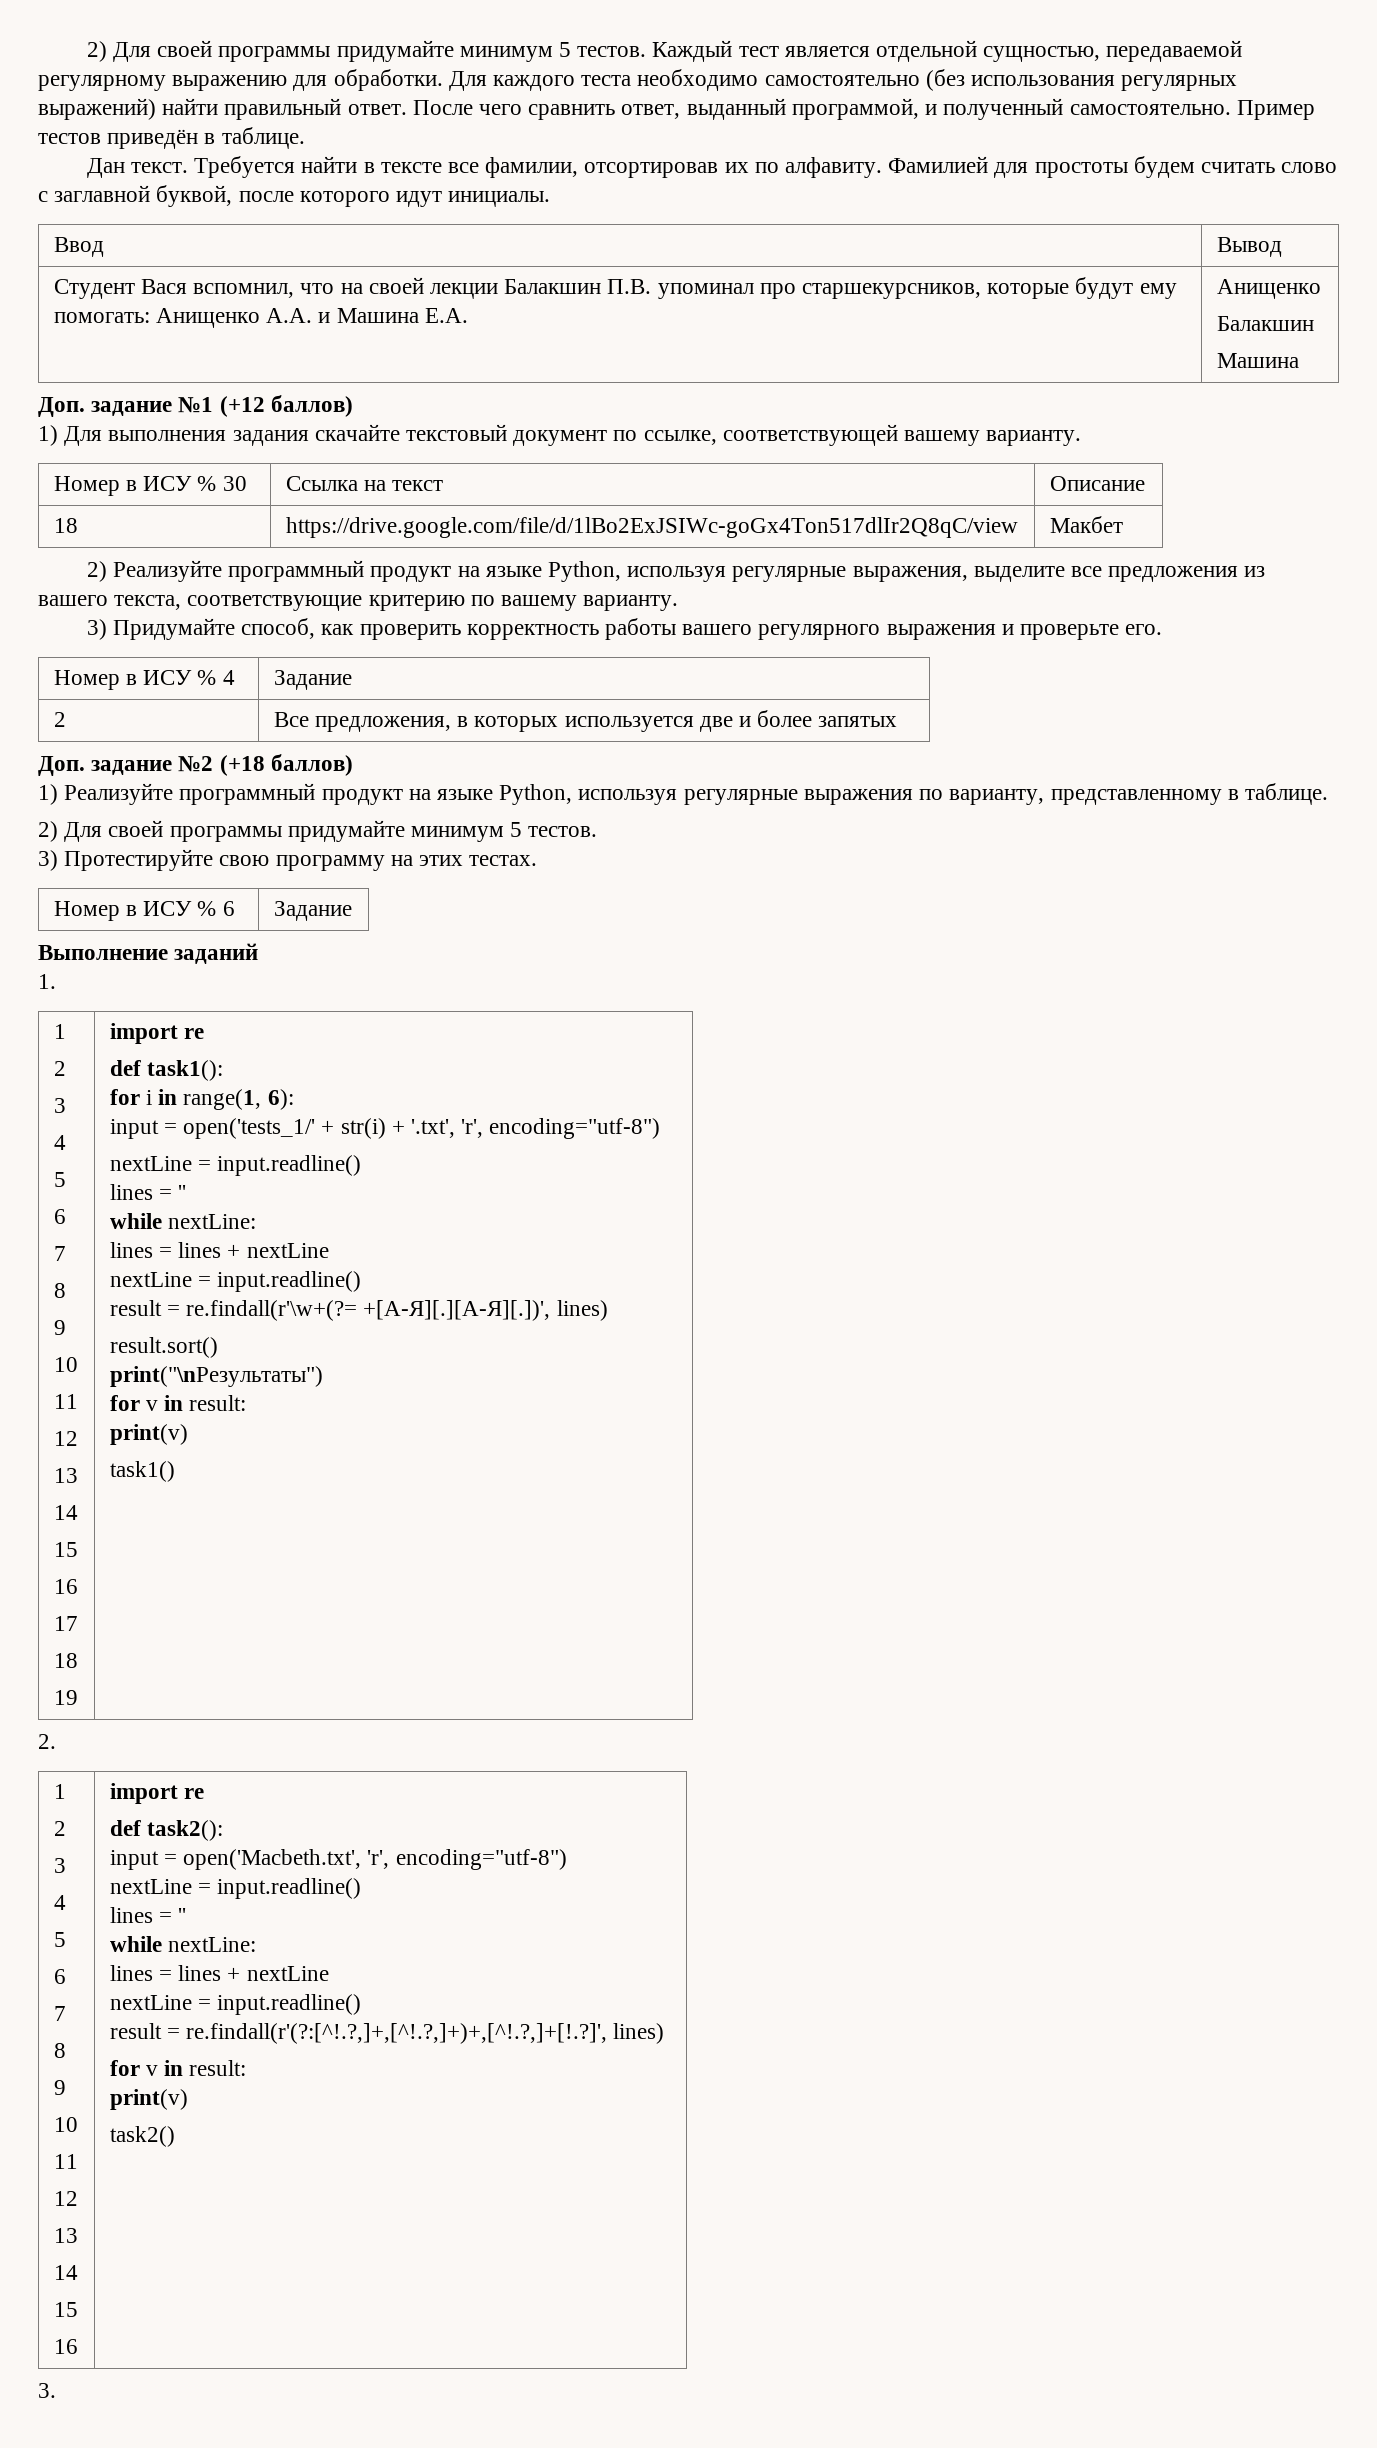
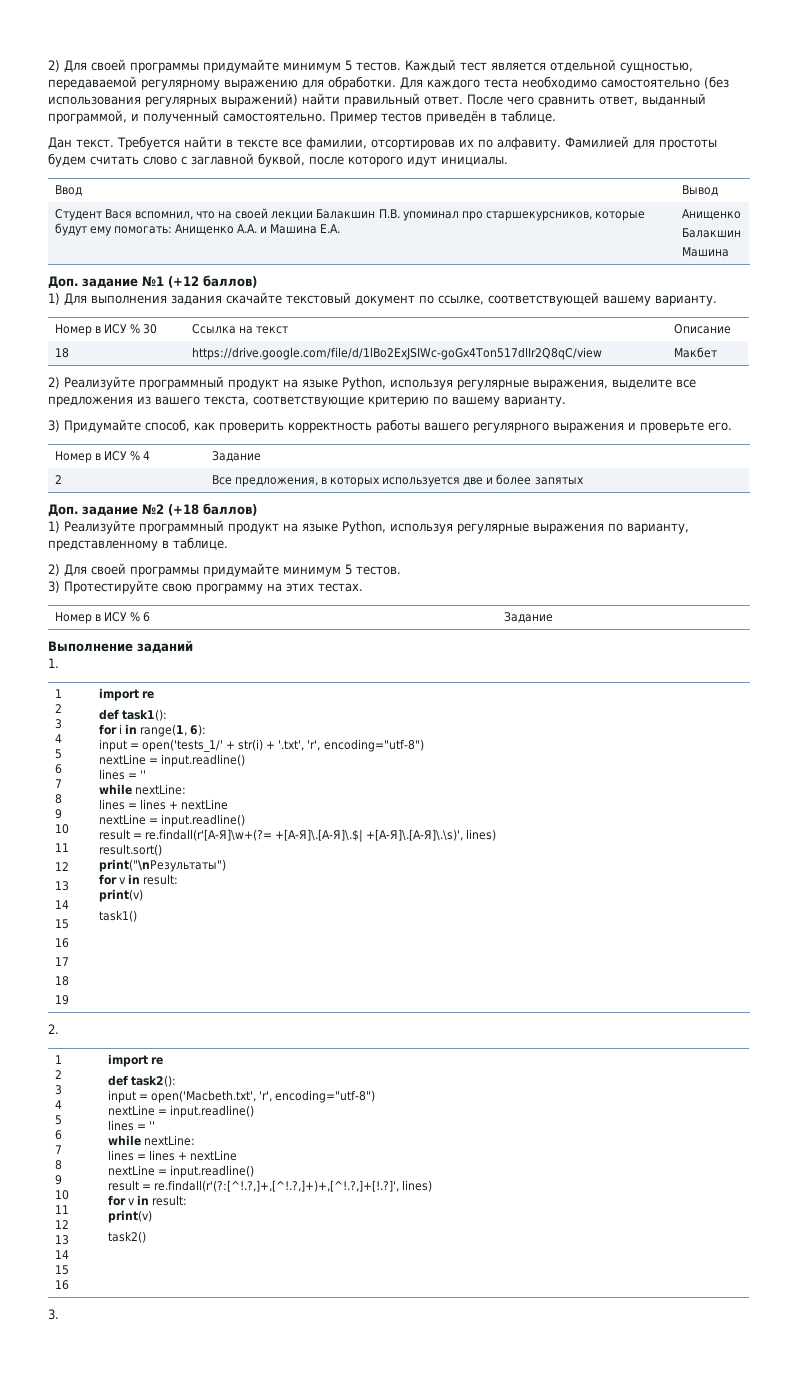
- result = re.findall(r'\w+(?= +[А-Я][.][А-Я][.])', lines)
+ result = re.findall(r'[А-Я]\w+(?= +[А-Я]\.[А-Я]\.$| +[А-Я]\.[А-Я]\.\s)', lines)

